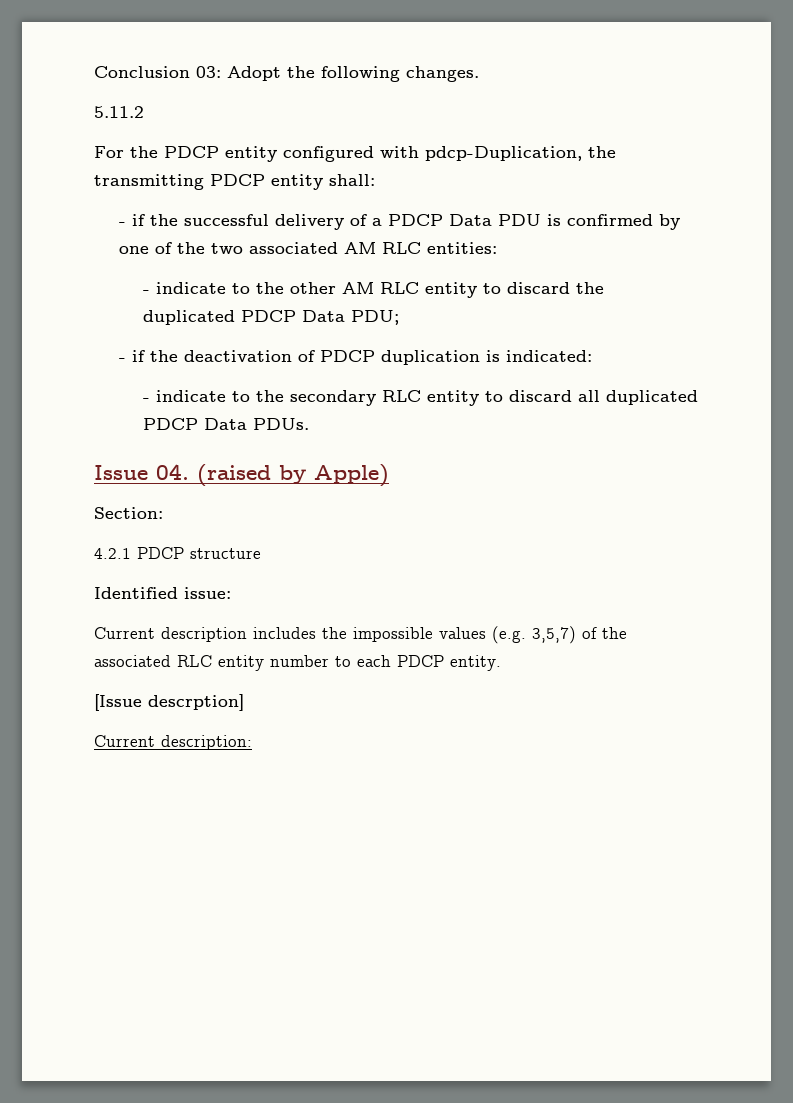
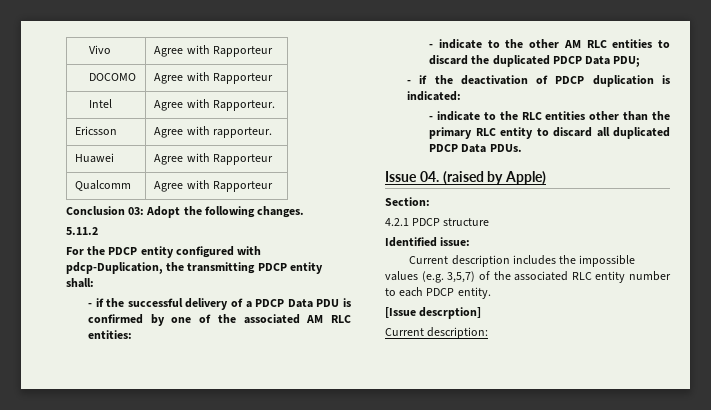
+ Vivo | Agree with Rapporteur
+ DOCOMO | Agree with Rapporteur
+ Intel | Agree with Rapporteur.
+ Ericsson | Agree with rapporteur.
+ Huawei | Agree with Rapporteur
+ Qualcomm | Agree with Rapporteur
- - if the successful delivery of a PDCP Data PDU is confirmed by one of the two associated AM RLC entities:
+ - if the successful delivery of a PDCP Data PDU is confirmed by one of the associated AM RLC entities:
- - indicate to the other AM RLC entity to discard the duplicated PDCP Data PDU;
+ - indicate to the other AM RLC entities to discard the duplicated PDCP Data PDU;
- - indicate to the secondary RLC entity to discard all duplicated PDCP Data PDUs.
+ - indicate to the RLC entities other than the primary RLC entity to discard all duplicated PDCP Data PDUs.

